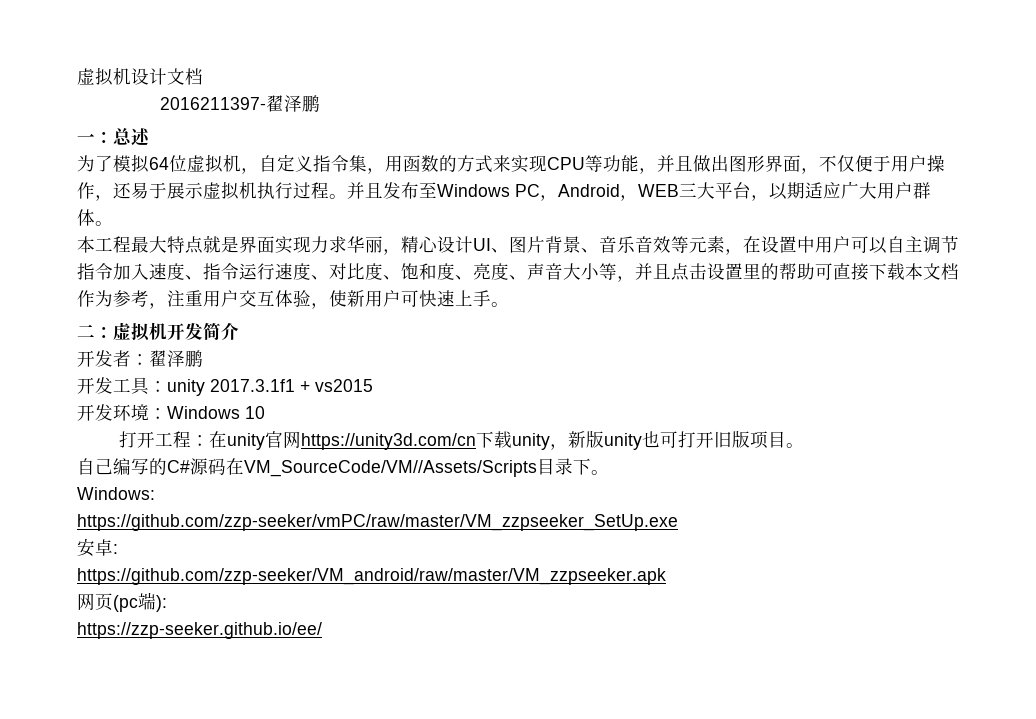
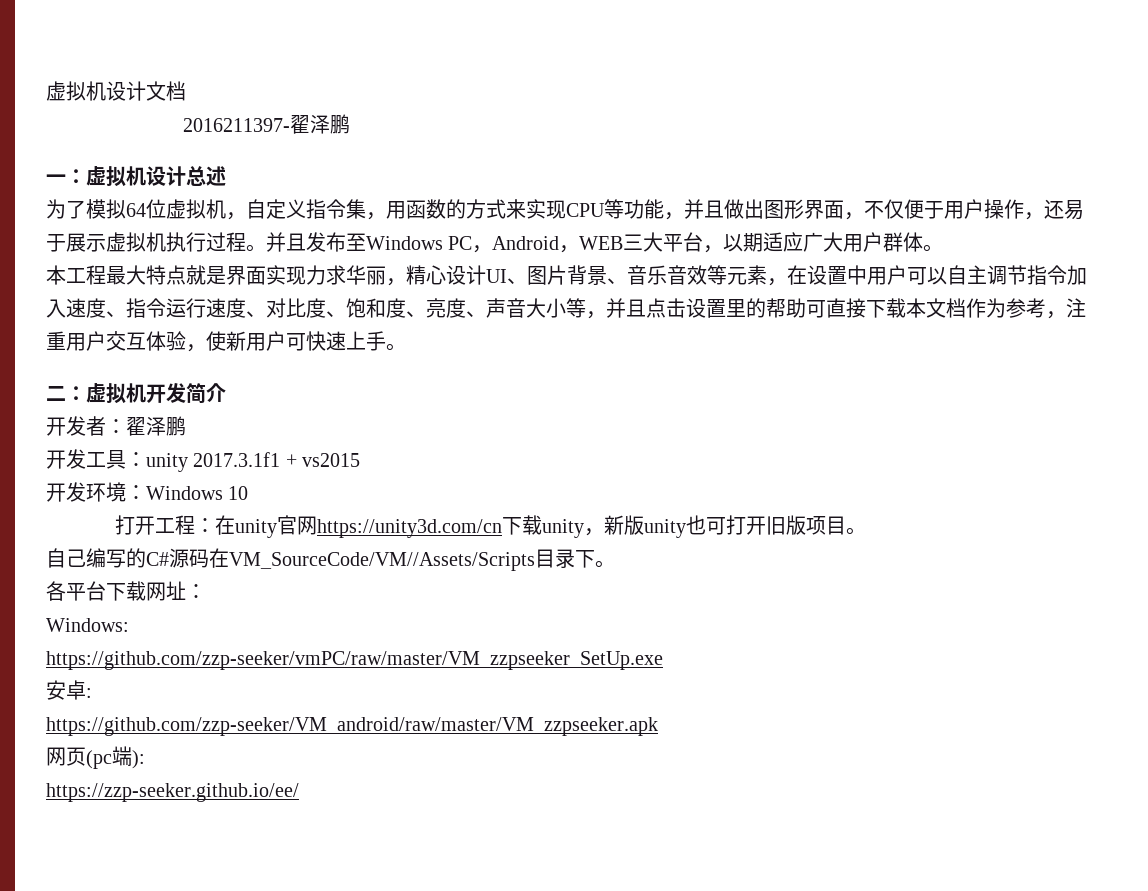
- 一：总述
+ 一：虚拟机设计总述
+ 各平台下载网址：

